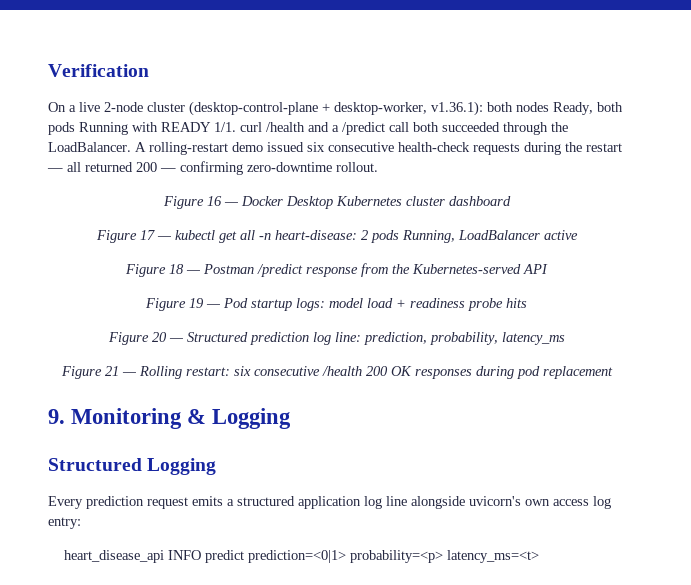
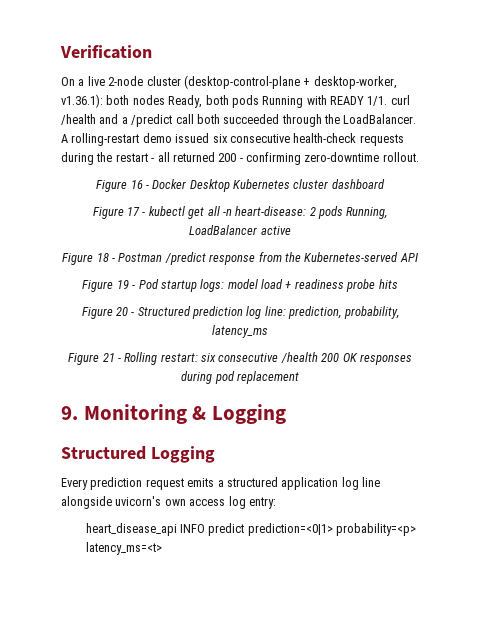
- A rolling-restart demo issued six consecutive health-check requests during the restart — all returned 200 — confirming zero-downtime rollout.
+ A rolling-restart demo issued six consecutive health-check requests during the restart - all returned 200 - confirming zero-downtime rollout.
- Figure 16 — Docker Desktop Kubernetes cluster dashboard
+ Figure 16 - Docker Desktop Kubernetes cluster dashboard
- Figure 17 — kubectl get all -n heart-disease: 2 pods Running, LoadBalancer active
+ Figure 17 - kubectl get all -n heart-disease: 2 pods Running, LoadBalancer active
- Figure 18 — Postman /predict response from the Kubernetes-served API
+ Figure 18 - Postman /predict response from the Kubernetes-served API
- Figure 19 — Pod startup logs: model load + readiness probe hits
+ Figure 19 - Pod startup logs: model load + readiness probe hits
- Figure 20 — Structured prediction log line: prediction, probability, latency_ms
+ Figure 20 - Structured prediction log line: prediction, probability, latency_ms
- Figure 21 — Rolling restart: six consecutive /health 200 OK responses during pod replacement
+ Figure 21 - Rolling restart: six consecutive /health 200 OK responses during pod replacement

